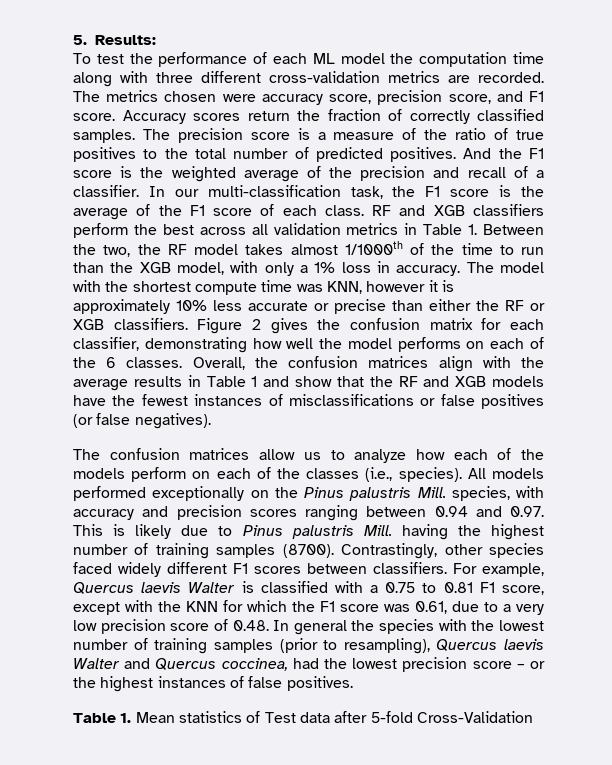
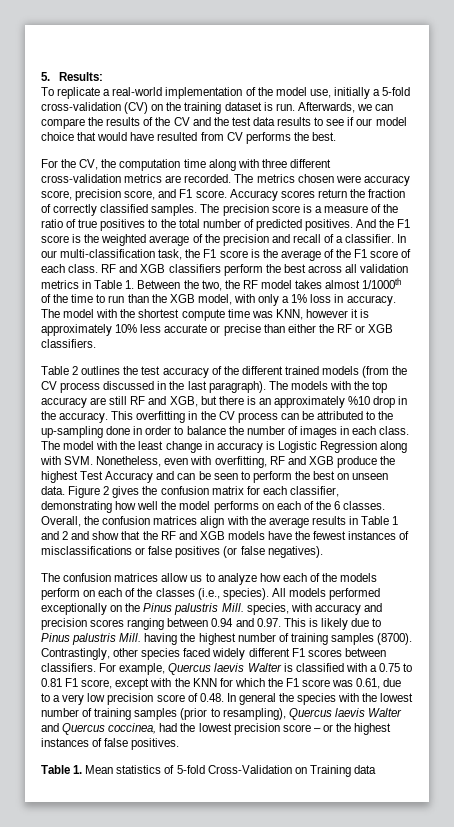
- To test the performance of each ML model the computation time along with three different cross-validation metrics are recorded.
+ To replicate a real-world implementation of the model use, initially a 5-fold cross-validation (CV) on the training dataset is run. Afterwards, we can compare the results of the CV and the test data results to see if our model choice that would have resulted from CV performs the best.
+ For the CV, the computation time along with three different cross-validation metrics are recorded.
- The model with the shortest compute time was KNN, however it is approximately 10% less accurate or precise than either the RF or XGB classifiers. Figure 2 gives the confusion matrix for each classifier, demonstrating how well the model performs on each of the 6 classes.
+ The model with the shortest compute time was KNN, however it is approximately 10% less accurate or precise than either the RF or XGB classifiers.
+ Table 2 outlines the test accuracy of the different trained models (from the CV process discussed in the last paragraph). The models with the top accuracy are still RF and XGB, but there is an approximately %10 drop in the accuracy. This overfitting in the CV process can be attributed to the up-sampling done in order to balance the number of images in each class. The model with the least change in accuracy is Logistic Regression along with SVM. Nonetheless, even with overfitting, RF and XGB produce the highest Test Accuracy and can be seen to perform the best on unseen data. Figure 2 gives the confusion matrix for each classifier, demonstrating how well the model performs on each of the 6 classes.
- Overall, the confusion matrices align with the average results in Table 1 and show that the RF and XGB models have the fewest instances of misclassifications or false positives (or false negatives).
+ Overall, the confusion matrices align with the average results in Table 1 and 2 and show that the RF and XGB models have the fewest instances of misclassifications or false positives (or false negatives).
- Table 1. Mean statistics of Test data after 5-fold Cross-Validation
+ Table 1. Mean statistics of 5-fold Cross-Validation on Training data

